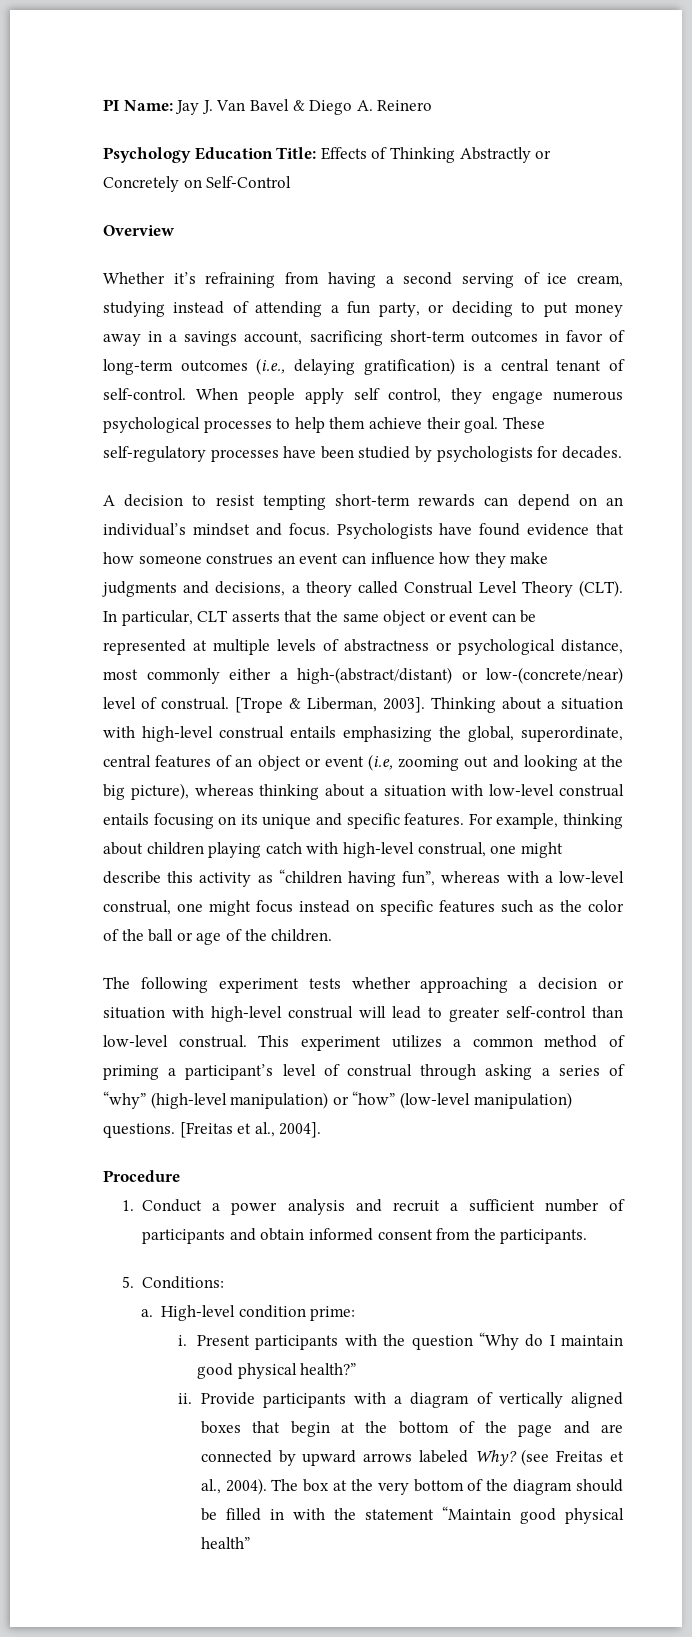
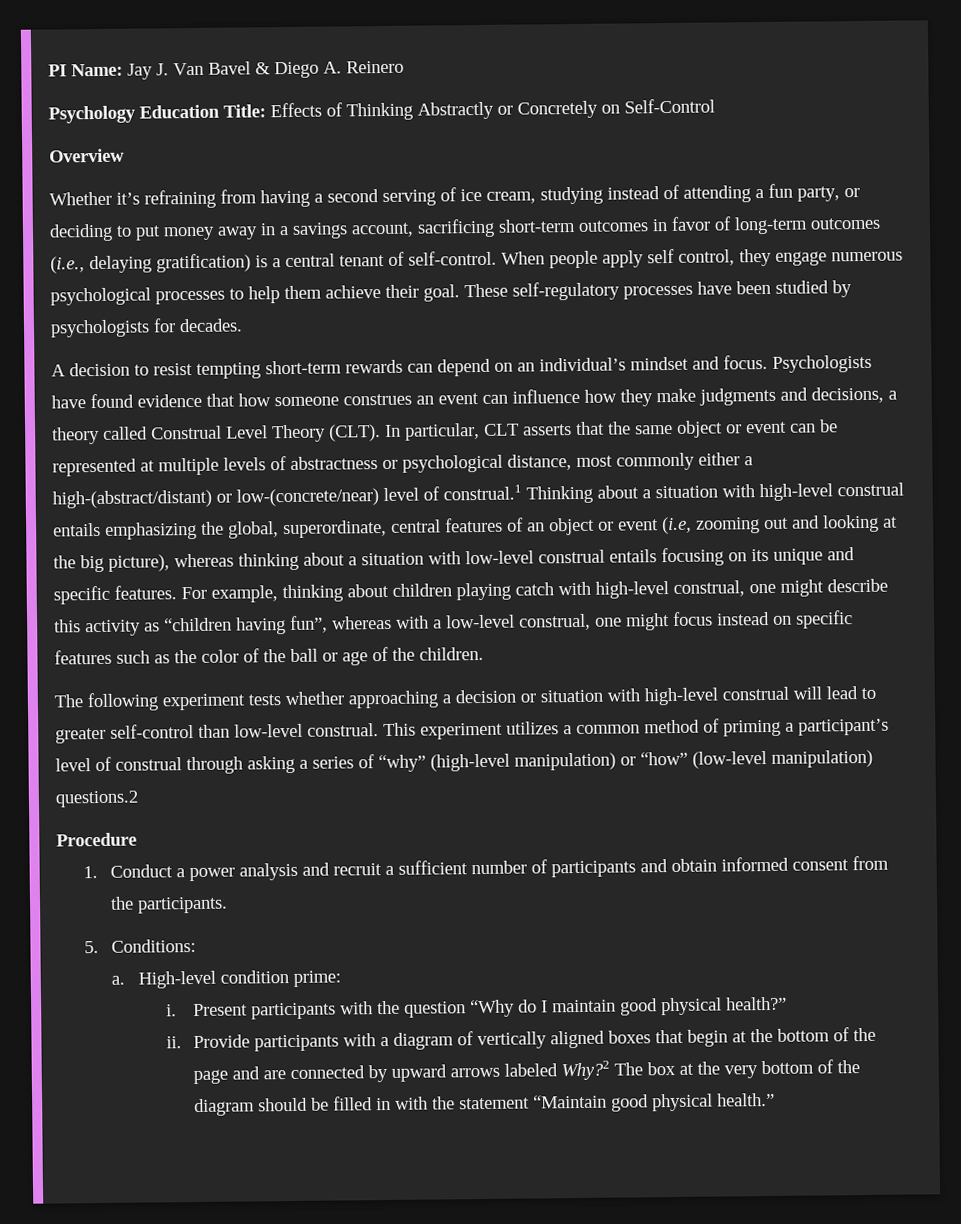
- In particular, CLT asserts that the same object or event can be represented at multiple levels of abstractness or psychological distance, most commonly either a high-(abstract/distant) or low-(concrete/near) level of construal. [Trope & Liberman, 2003]. Thinking about a situation with high-level construal entails emphasizing the global, superordinate, central features of an object or event (i.e, zooming out and looking at the big picture), whereas thinking about a situation with low-level construal entails focusing on its unique and specific features.
+ In particular, CLT asserts that the same object or event can be represented at multiple levels of abstractness or psychological distance, most commonly either a high-(abstract/distant) or low-(concrete/near) level of construal.1 Thinking about a situation with high-level construal entails emphasizing the global, superordinate, central features of an object or event (i.e, zooming out and looking at the big picture), whereas thinking about a situation with low-level construal entails focusing on its unique and specific features.
- This experiment utilizes a common method of priming a participant’s level of construal through asking a series of “why” (high-level manipulation) or “how” (low-level manipulation) questions. [Freitas et al., 2004].
+ This experiment utilizes a common method of priming a participant’s level of construal through asking a series of “why” (high-level manipulation) or “how” (low-level manipulation) questions.2
- Provide participants with a diagram of vertically aligned boxes that begin at the bottom of the page and are connected by upward arrows labeled Why? (see Freitas et al., 2004). The box at the very bottom of the diagram should be filled in with the statement “Maintain good physical health”
+ Provide participants with a diagram of vertically aligned boxes that begin at the bottom of the page and are connected by upward arrows labeled Why?2 The box at the very bottom of the diagram should be filled in with the statement “Maintain good physical health.”

